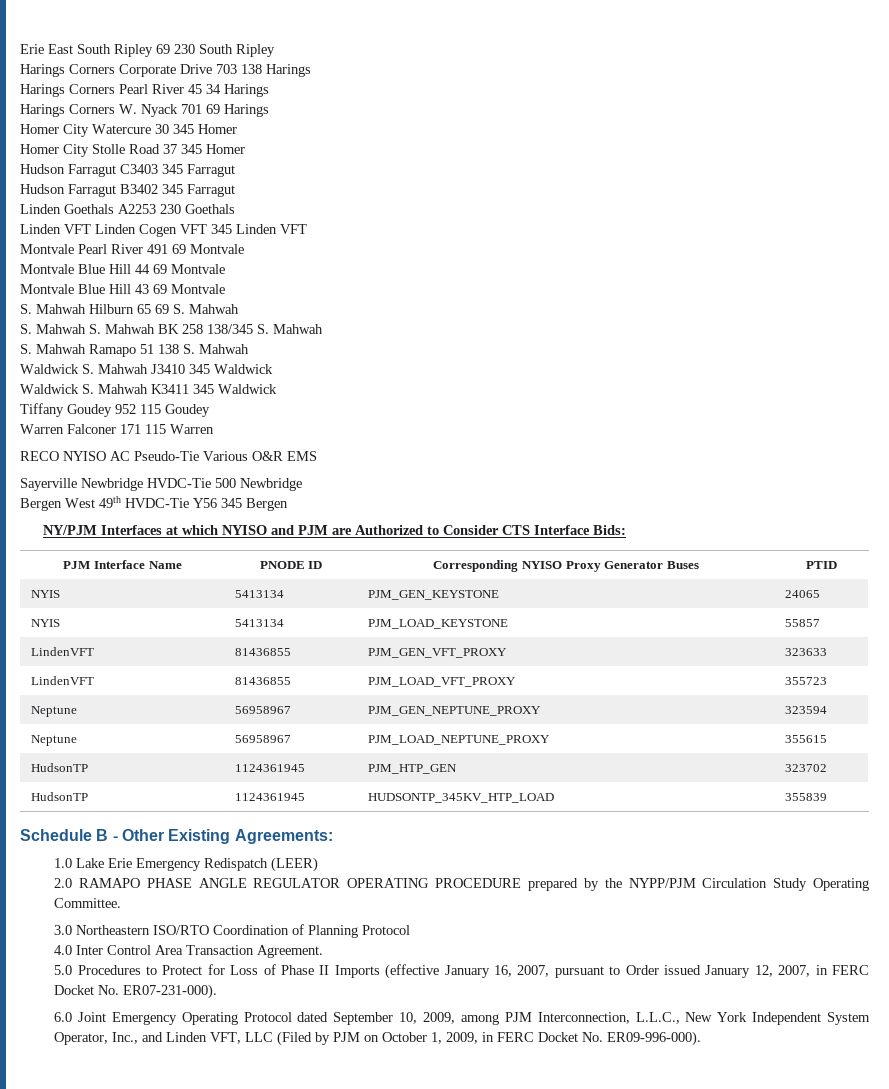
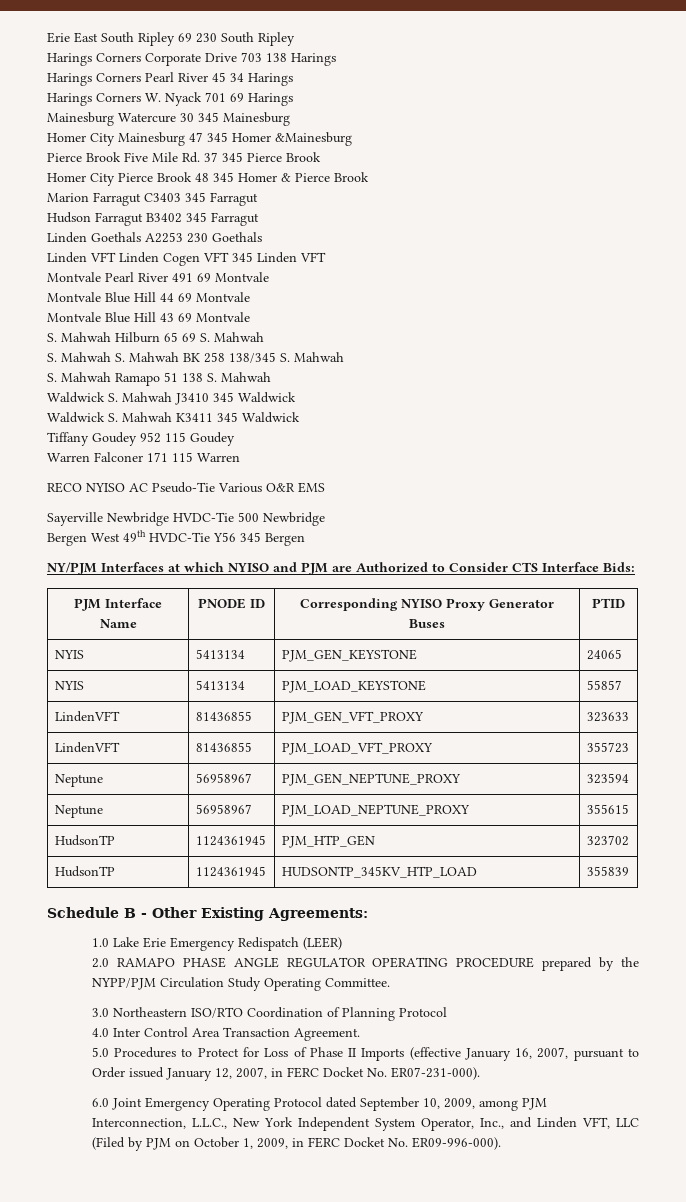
- Homer City Watercure 30 345 Homer
- Homer City Stolle Road 37 345 Homer
- Hudson Farragut C3403 345 Farragut
+ Mainesburg Watercure 30 345 Mainesburg
+ Homer City Mainesburg 47 345 Homer &Mainesburg
+ Pierce Brook Five Mile Rd. 37 345 Pierce Brook
+ Homer City Pierce Brook 48 345 Homer & Pierce Brook
+ Marion Farragut C3403 345 Farragut

